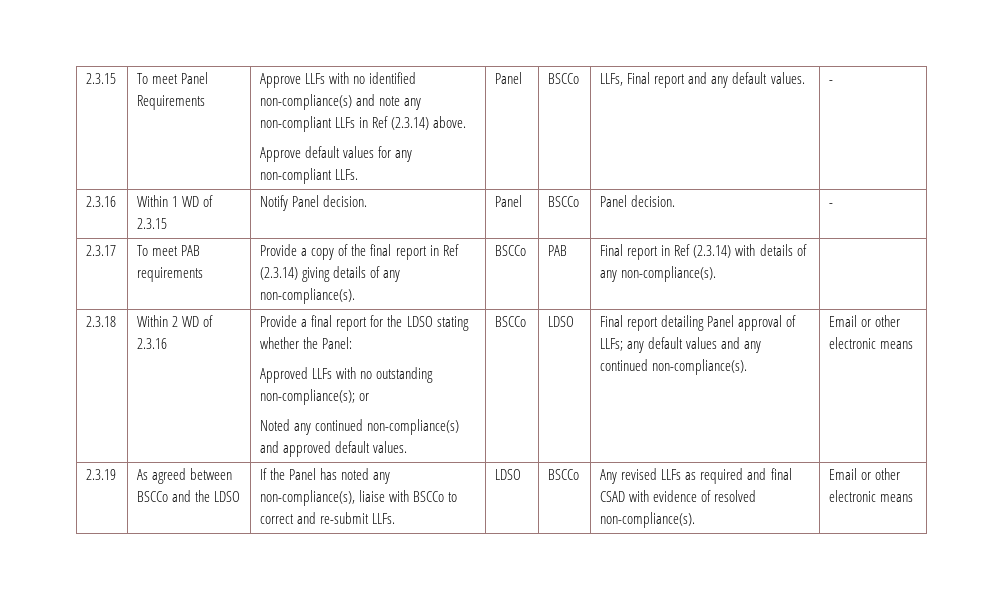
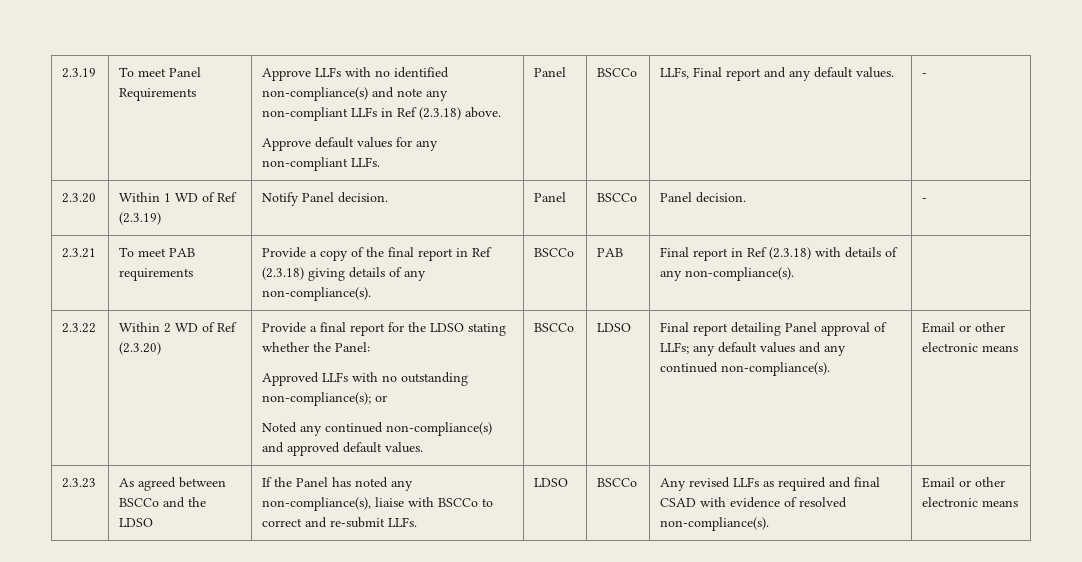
- 2.3.15 | To meet Panel Requirements | Approve LLFs with no identified non-compliance(s) and note any non-compliant LLFs in Ref (2.3.14) above.
+ 2.3.19 | To meet Panel Requirements | Approve LLFs with no identified non-compliance(s) and note any non-compliant LLFs in Ref (2.3.18) above.
- 2.3.16 | Within 1 WD of 2.3.15 | Notify Panel decision. | Panel | BSCCo | Panel decision. | -
+ 2.3.20 | Within 1 WD of Ref (2.3.19) | Notify Panel decision. | Panel | BSCCo | Panel decision. | -
- 2.3.17 | To meet PAB requirements | Provide a copy of the final report in Ref (2.3.14) giving details of any non-compliance(s). | BSCCo | PAB | Final report in Ref (2.3.14) with details of any non-compliance(s). |
+ 2.3.21 | To meet PAB requirements | Provide a copy of the final report in Ref (2.3.18) giving details of any non-compliance(s). | BSCCo | PAB | Final report in Ref (2.3.18) with details of any non-compliance(s). |
- 2.3.18
+ 2.3.22
- Within 2 WD of 2.3.16
+ Within 2 WD of Ref (2.3.20)
- 2.3.19
+ 2.3.23

